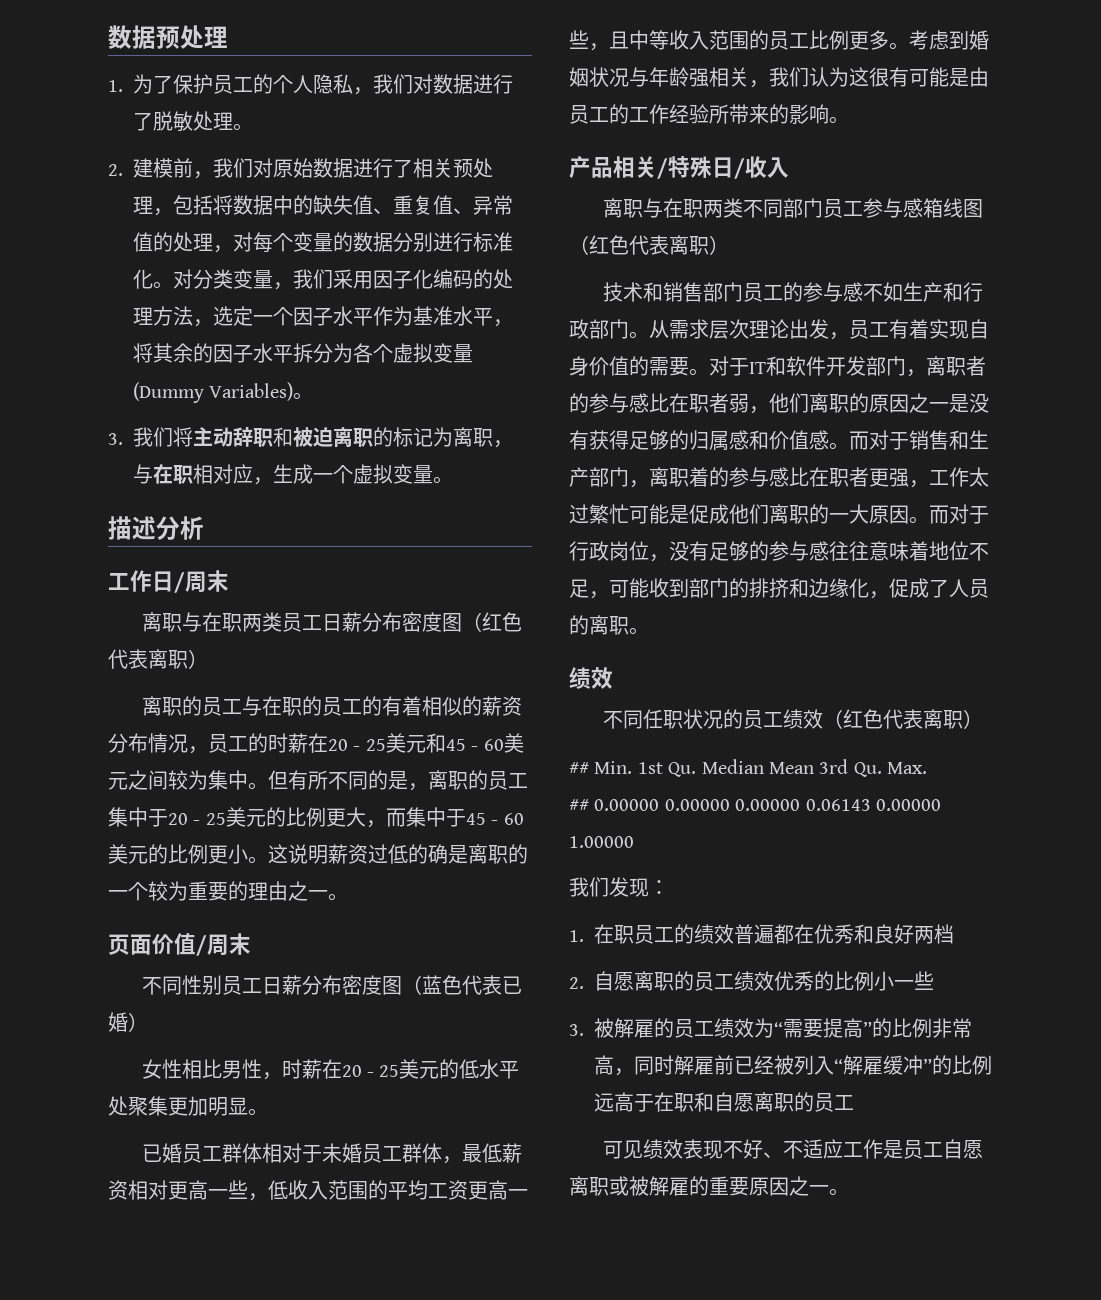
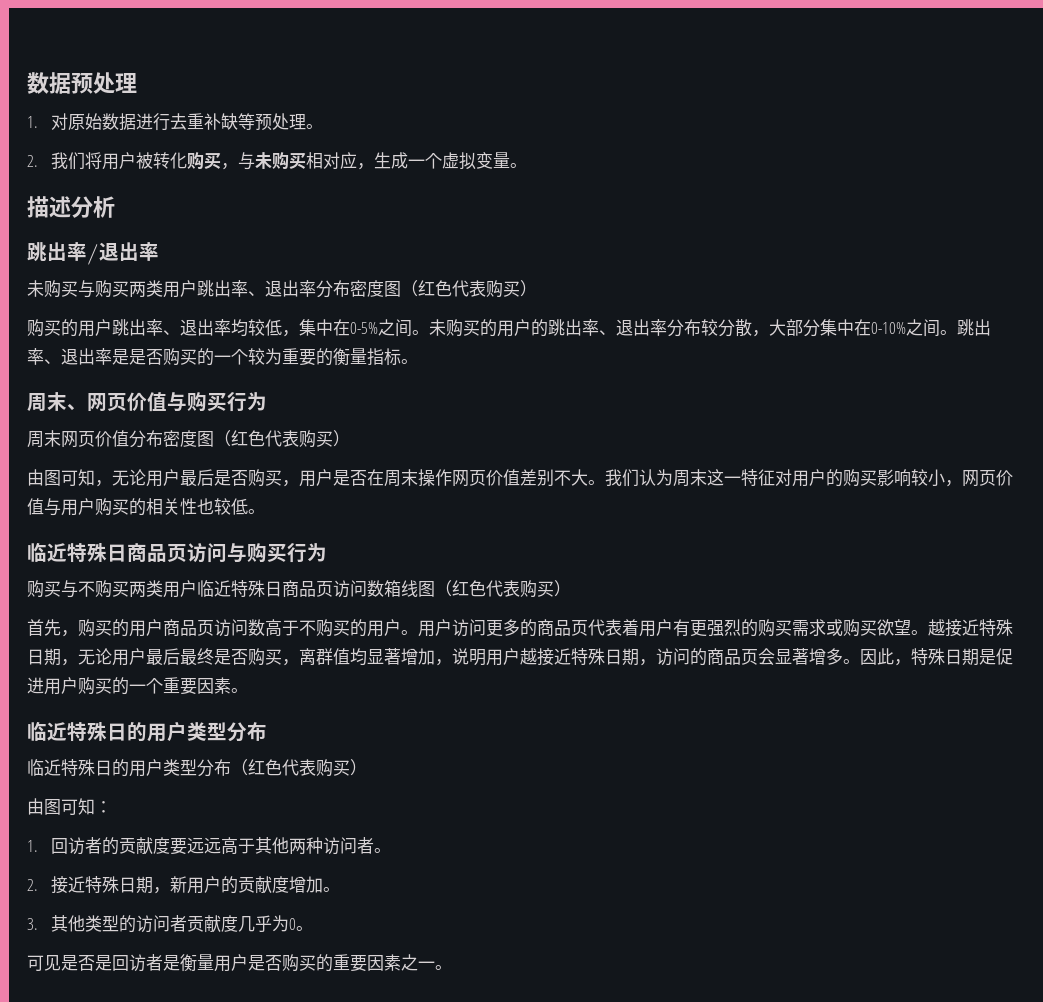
- 1.为了保护员工的个人隐私，我们对数据进行了脱敏处理。
- 2.建模前，我们对原始数据进行了相关预处理，包括将数据中的缺失值、重复值、异常值的处理，对每个变量的数据分别进行标准化。对分类变量，我们采用因子化编码的处理方法，选定一个因子水平作为基准水平，将其余的因子水平拆分为各个虚拟变量(Dummy Variables)。
- 3.我们将主动辞职和被迫离职的标记为离职，与在职相对应，生成一个虚拟变量。
+ 1.对原始数据进行去重补缺等预处理。
+ 2.我们将用户被转化购买，与未购买相对应，生成一个虚拟变量。
- 工作日/周末
- 离职与在职两类员工日薪分布密度图（红色代表离职）
- 离职的员工与在职的员工的有着相似的薪资分布情况，员工的时薪在20 - 25美元和45 - 60美元之间较为集中。但有所不同的是，离职的员工集中于20 - 25美元的比例更大，而集中于45 - 60美元的比例更小。这说明薪资过低的确是离职的一个较为重要的理由之一。
- 页面价值/周末
- 不同性别员工日薪分布密度图（蓝色代表已婚）
- 女性相比男性，时薪在20 - 25美元的低水平处聚集更加明显。
- 已婚员工群体相对于未婚员工群体，最低薪资相对更高一些，低收入范围的平均工资更高一些，且中等收入范围的员工比例更多。考虑到婚姻状况与年龄强相关，我们认为这很有可能是由员工的工作经验所带来的影响。
- 产品相关/特殊日/收入
- 离职与在职两类不同部门员工参与感箱线图（红色代表离职）
- 技术和销售部门员工的参与感不如生产和行政部门。从需求层次理论出发，员工有着实现自身价值的需要。对于IT和软件开发部门，离职者的参与感比在职者弱，他们离职的原因之一是没有获得足够的归属感和价值感。而对于销售和生产部门，离职着的参与感比在职者更强，工作太过繁忙可能是促成他们离职的一大原因。而对于行政岗位，没有足够的参与感往往意味着地位不足，可能收到部门的排挤和边缘化，促成了人员的离职。
- 绩效
- 不同任职状况的员工绩效（红色代表离职）
- ## Min. 1st Qu. Median Mean 3rd Qu. Max.
- ## 0.00000 0.00000 0.00000 0.06143 0.00000 1.00000
- 我们发现：
- 1.在职员工的绩效普遍都在优秀和良好两档
- 2.自愿离职的员工绩效优秀的比例小一些
- 3.被解雇的员工绩效为“需要提高”的比例非常高，同时解雇前已经被列入“解雇缓冲”的比例远高于在职和自愿离职的员工
- 可见绩效表现不好、不适应工作是员工自愿离职或被解雇的重要原因之一。
+ 跳出率/退出率
+ 未购买与购买两类用户跳出率、退出率分布密度图（红色代表购买）
+ 购买的用户跳出率、退出率均较低，集中在0-5%之间。未购买的用户的跳出率、退出率分布较分散，大部分集中在0-10%之间。跳出率、退出率是是否购买的一个较为重要的衡量指标。
+ 周末、网页价值与购买行为
+ 周末网页价值分布密度图（红色代表购买）
+ 由图可知，无论用户最后是否购买，用户是否在周末操作网页价值差别不大。我们认为周末这一特征对用户的购买影响较小，网页价值与用户购买的相关性也较低。
+ 临近特殊日商品页访问与购买行为
+ 购买与不购买两类用户临近特殊日商品页访问数箱线图（红色代表购买）
+ 首先，购买的用户商品页访问数高于不购买的用户。用户访问更多的商品页代表着用户有更强烈的购买需求或购买欲望。越接近特殊日期，无论用户最后最终是否购买，离群值均显著增加，说明用户越接近特殊日期，访问的商品页会显著增多。因此，特殊日期是促进用户购买的一个重要因素。
+ 临近特殊日的用户类型分布
+ 临近特殊日的用户类型分布（红色代表购买）
+ 由图可知：
+ 1.回访者的贡献度要远远高于其他两种访问者。
+ 2.接近特殊日期，新用户的贡献度增加。
+ 3.其他类型的访问者贡献度几乎为0。
+ 可见是否是回访者是衡量用户是否购买的重要因素之一。

